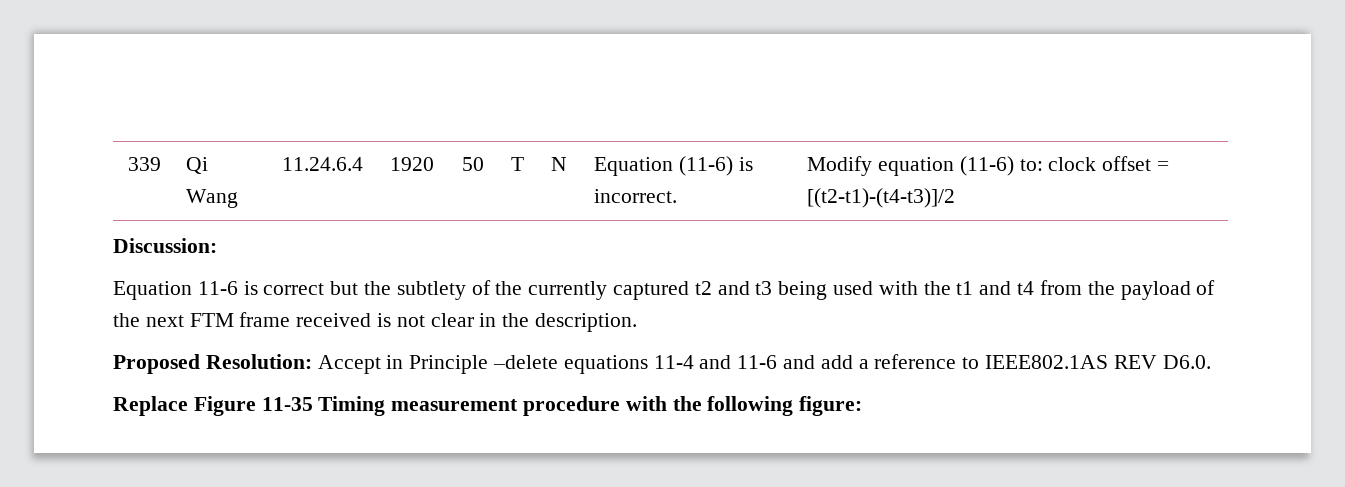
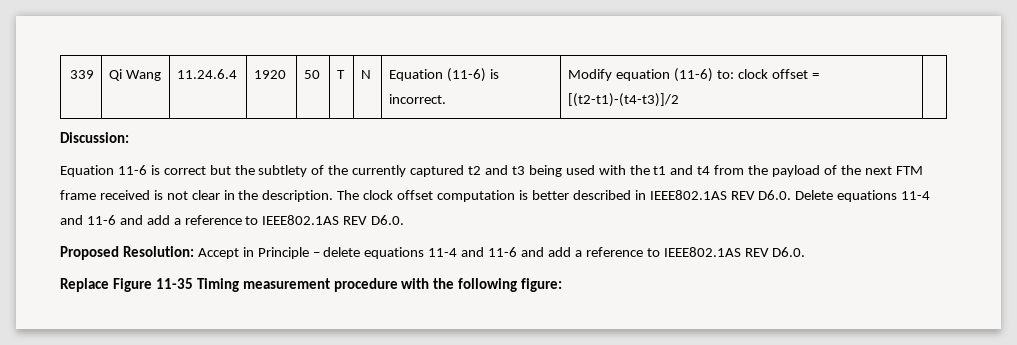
+ The clock offset computation is better described in IEEE802.1AS REV D6.0. Delete equations 11-4 and 11-6 and add a reference to IEEE802.1AS REV D6.0.
- Proposed Resolution: Accept in Principle –delete equations 11-4 and 11-6 and add a reference to IEEE802.1AS REV D6.0.
+ Proposed Resolution: Accept in Principle – delete equations 11-4 and 11-6 and add a reference to IEEE802.1AS REV D6.0.

